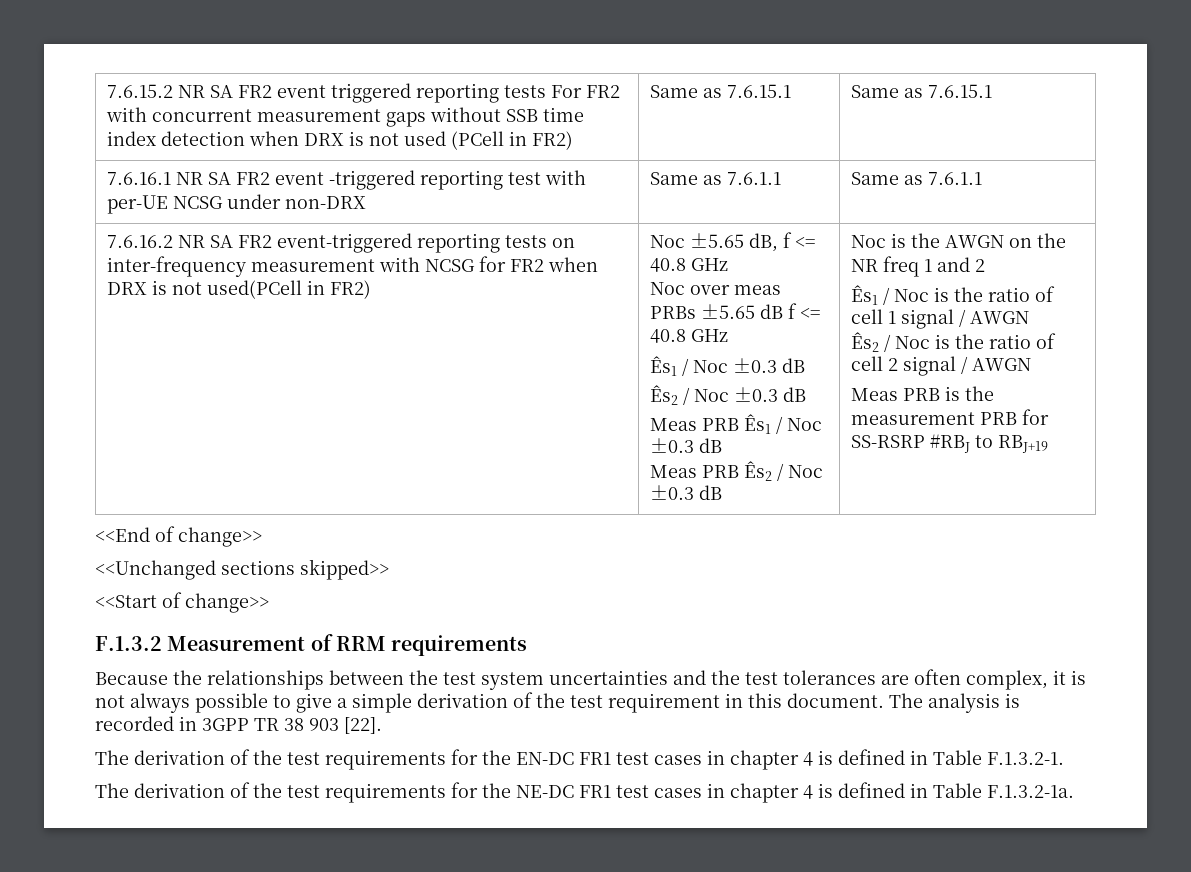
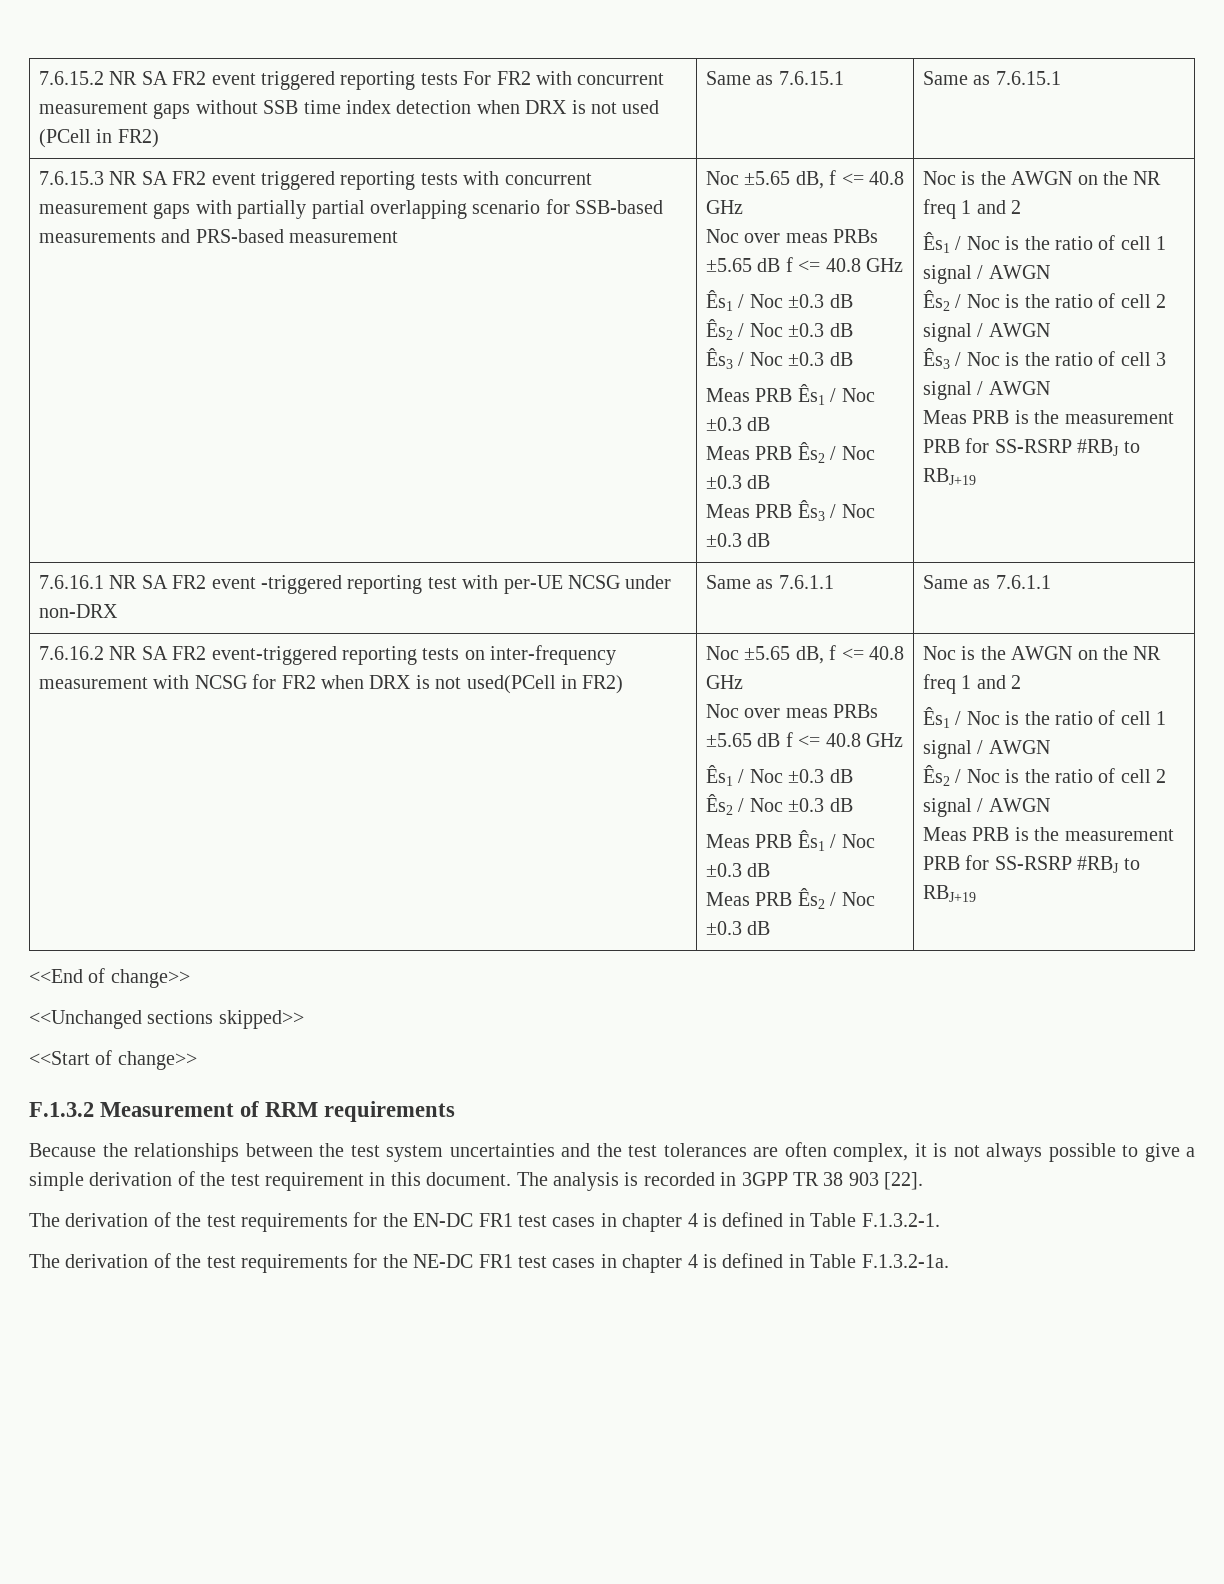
+ 7.6.15.3 NR SA FR2 event triggered reporting tests with concurrent measurement gaps with partially partial overlapping scenario for SSB-based measurements and PRS-based measurement | Noc ±5.65 dB, f <= 40.8 GHz
+ Noc over meas PRBs ±5.65 dB f <= 40.8 GHz
+ Ês1 / Noc ±0.3 dB
+ Ês2 / Noc ±0.3 dB
+ Ês3 / Noc ±0.3 dB
+ Meas PRB Ês1 / Noc ±0.3 dB
+ Meas PRB Ês2 / Noc ±0.3 dB
+ Meas PRB Ês3 / Noc ±0.3 dB | Noc is the AWGN on the NR freq 1 and 2
+ Ês1 / Noc is the ratio of cell 1 signal / AWGN
+ Ês2 / Noc is the ratio of cell 2 signal / AWGN
+ Ês3 / Noc is the ratio of cell 3 signal / AWGN
+ Meas PRB is the measurement PRB for SS-RSRP #RBJ to RBJ+19

